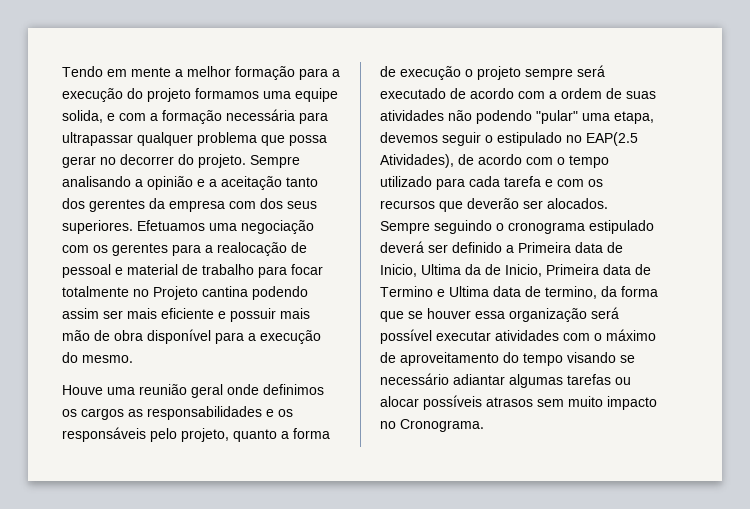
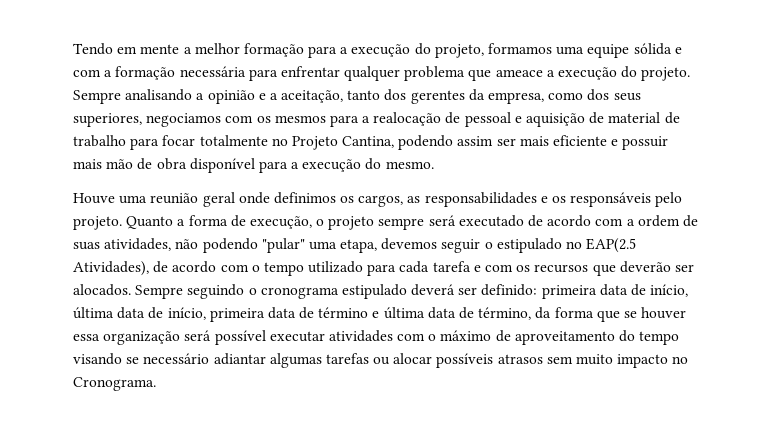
- Tendo em mente a melhor formação para a execução do projeto formamos uma equipe solida, e com a formação necessária para ultrapassar qualquer problema que possa gerar no decorrer do projeto.
+ Tendo em mente a melhor formação para a execução do projeto, formamos uma equipe sólida e com a formação necessária para enfrentar qualquer problema que ameace a execução do projeto.
- Sempre analisando a opinião e a aceitação tanto dos gerentes da empresa com dos seus superiores. Efetuamos uma negociação com os gerentes para a realocação de pessoal e material de trabalho para focar totalmente no Projeto cantina podendo assim ser mais eficiente e possuir mais mão de obra disponível para a execução do mesmo.
+ Sempre analisando a opinião e a aceitação, tanto dos gerentes da empresa, como dos seus superiores, negociamos com os mesmos para a realocação de pessoal e aquisição de material de trabalho para focar totalmente no Projeto Cantina, podendo assim ser mais eficiente e possuir mais mão de obra disponível para a execução do mesmo.
- Houve uma reunião geral onde definimos os cargos as responsabilidades e os responsáveis pelo projeto, quanto a forma de execução o projeto sempre será executado de acordo com a ordem de suas atividades não podendo "pular" uma etapa, devemos seguir o estipulado no EAP(2.5 Atividades), de acordo com o tempo utilizado para cada tarefa e com os recursos que deverão ser alocados.
+ Houve uma reunião geral onde definimos os cargos, as responsabilidades e os responsáveis pelo projeto. Quanto a forma de execução, o projeto sempre será executado de acordo com a ordem de suas atividades, não podendo "pular" uma etapa, devemos seguir o estipulado no EAP(2.5 Atividades), de acordo com o tempo utilizado para cada tarefa e com os recursos que deverão ser alocados.
- Sempre seguindo o cronograma estipulado deverá ser definido a Primeira data de Inicio, Ultima da de Inicio, Primeira data de Termino e Ultima data de termino, da forma que se houver essa organização será possível executar atividades com o máximo de aproveitamento do tempo visando se necessário adiantar algumas tarefas ou alocar possíveis atrasos sem muito impacto no Cronograma.
+ Sempre seguindo o cronograma estipulado deverá ser definido: primeira data de início, última data de início, primeira data de término e última data de término, da forma que se houver essa organização será possível executar atividades com o máximo de aproveitamento do tempo visando se necessário adiantar algumas tarefas ou alocar possíveis atrasos sem muito impacto no Cronograma.

